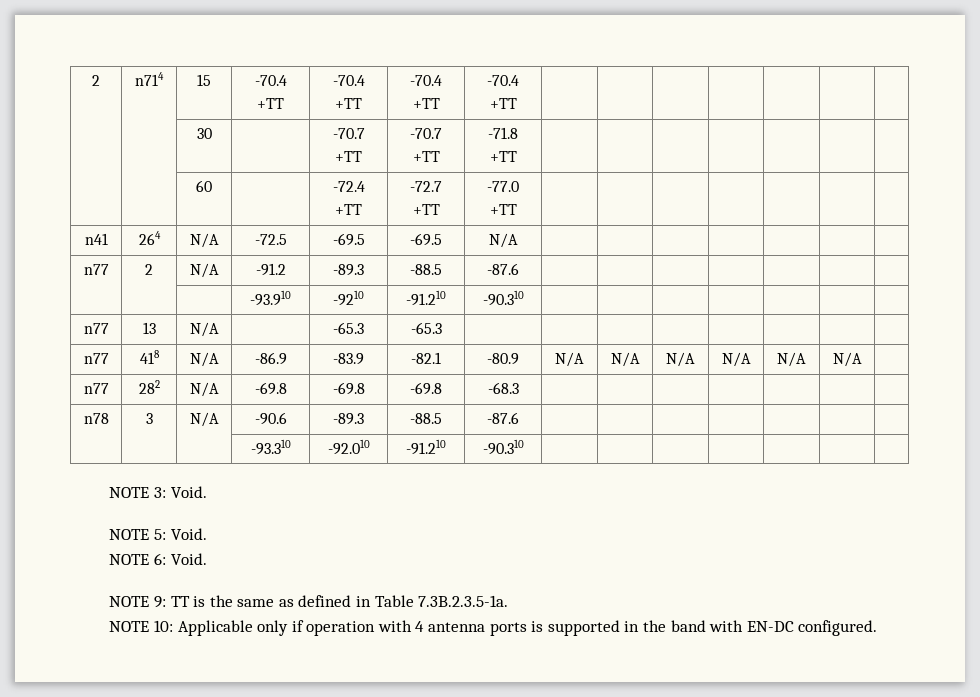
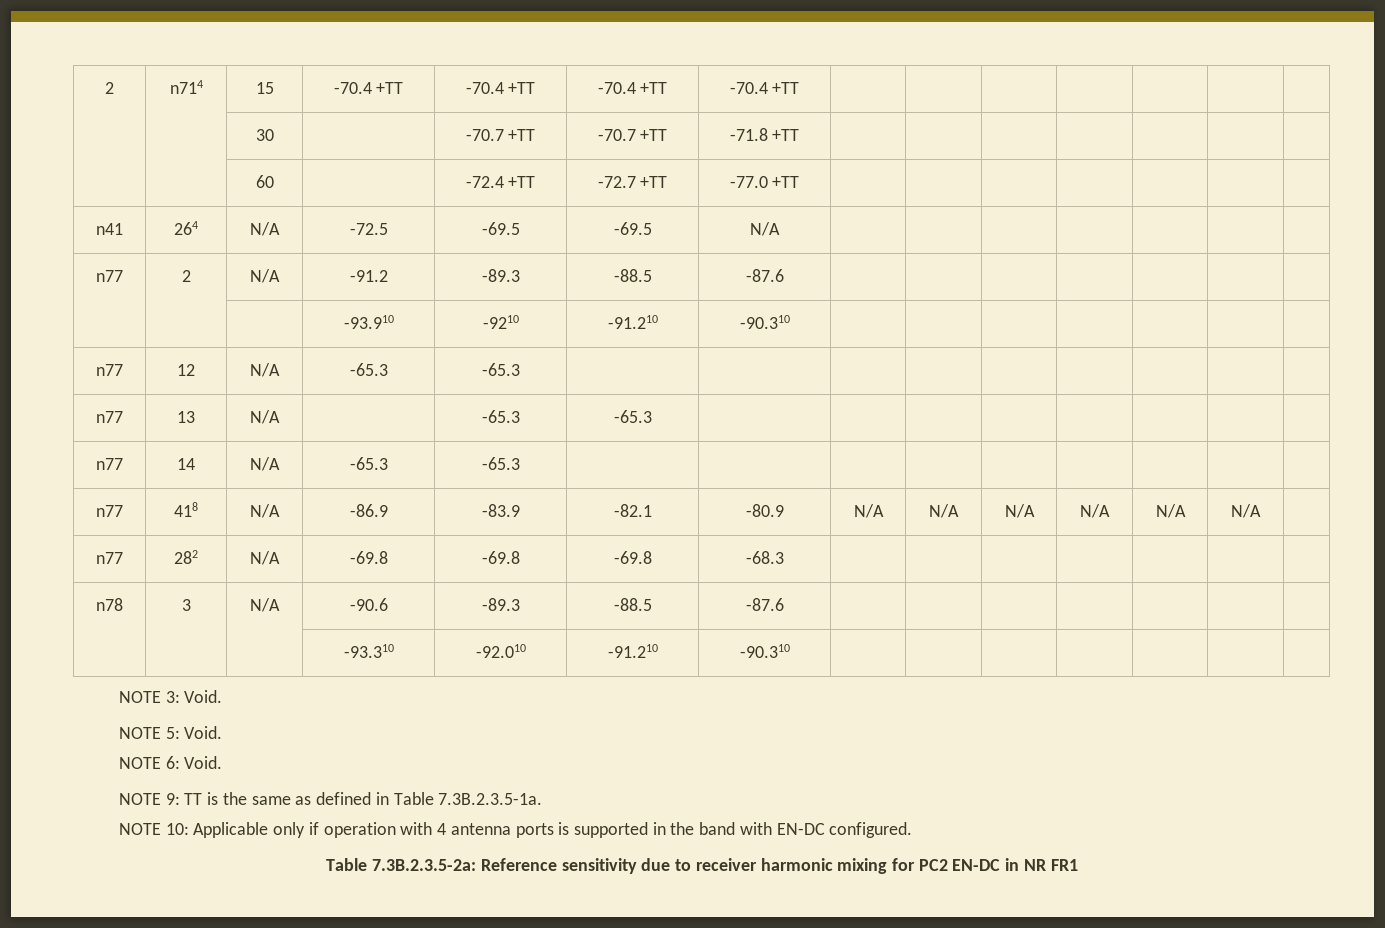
+ n77 | 12 | N/A | -65.3 | -65.3 | | | | | | | | |
+ n77 | 14 | N/A | -65.3 | -65.3 | | | | | | | | |
+ Table 7.3B.2.3.5-2a: Reference sensitivity due to receiver harmonic mixing for PC2 EN-DC in NR FR1

